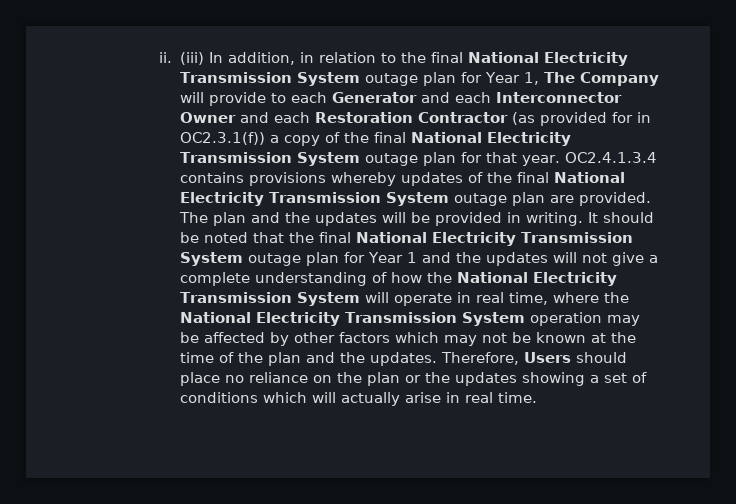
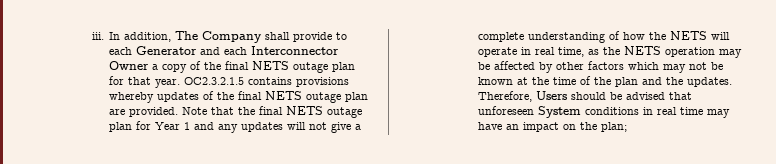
- ii. (iii) In addition, in relation to the final National Electricity Transmission System outage plan for Year 1, The Company will provide to each Generator and each Interconnector Owner and each Restoration Contractor (as provided for in OC2.3.1(f)) a copy of the final National Electricity Transmission System outage plan for that year.
+ iii. In addition, The Company shall provide to each Generator and each Interconnector Owner a copy of the final NETS outage plan for that year.
- OC2.4.1.3.4 contains provisions whereby updates of the final National Electricity Transmission System outage plan are provided. The plan and the updates will be provided in writing. It should be noted that the final National Electricity Transmission System outage plan for Year 1 and the updates will not give a complete understanding of how the National Electricity Transmission System will operate in real time, where the National Electricity Transmission System operation may be affected by other factors which may not be known at the time of the plan and the updates.
+ OC2.3.2.1.5 contains provisions whereby updates of the final NETS outage plan are provided. Note that the final NETS outage plan for Year 1 and any updates will not give a complete understanding of how the NETS will operate in real time, as the NETS operation may be affected by other factors which may not be known at the time of the plan and the updates.
- Therefore, Users should place no reliance on the plan or the updates showing a set of conditions which will actually arise in real time.
+ Therefore, Users should be advised that unforeseen System conditions in real time may have an impact on the plan;

